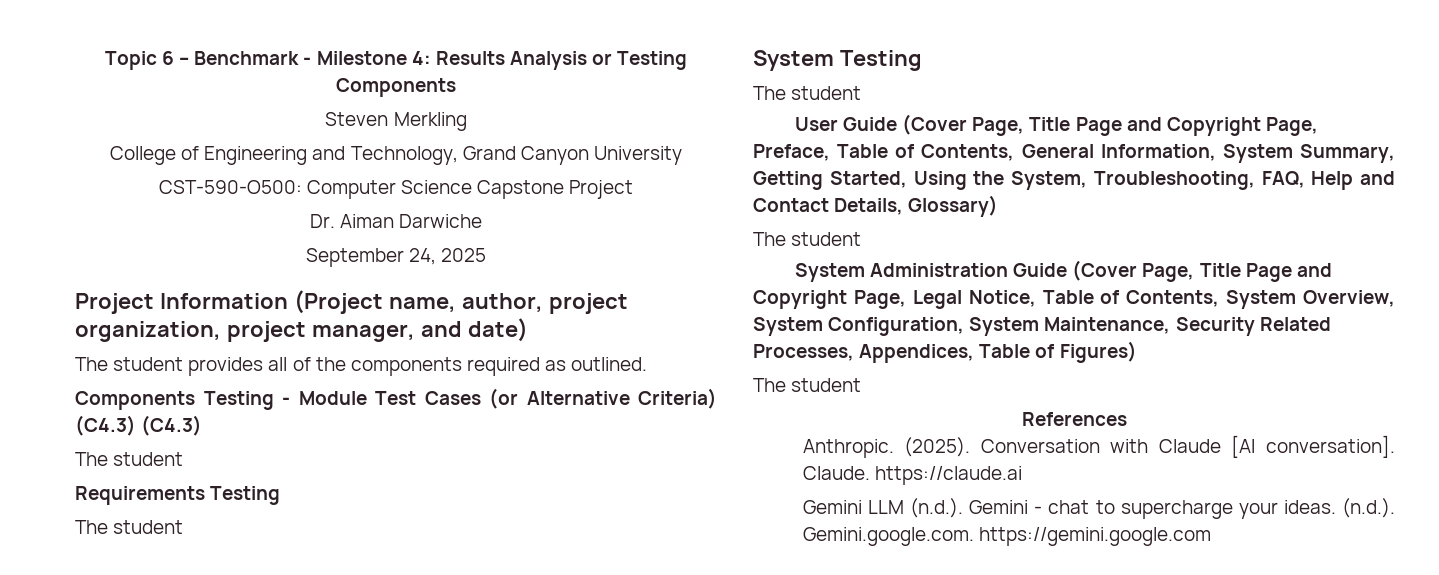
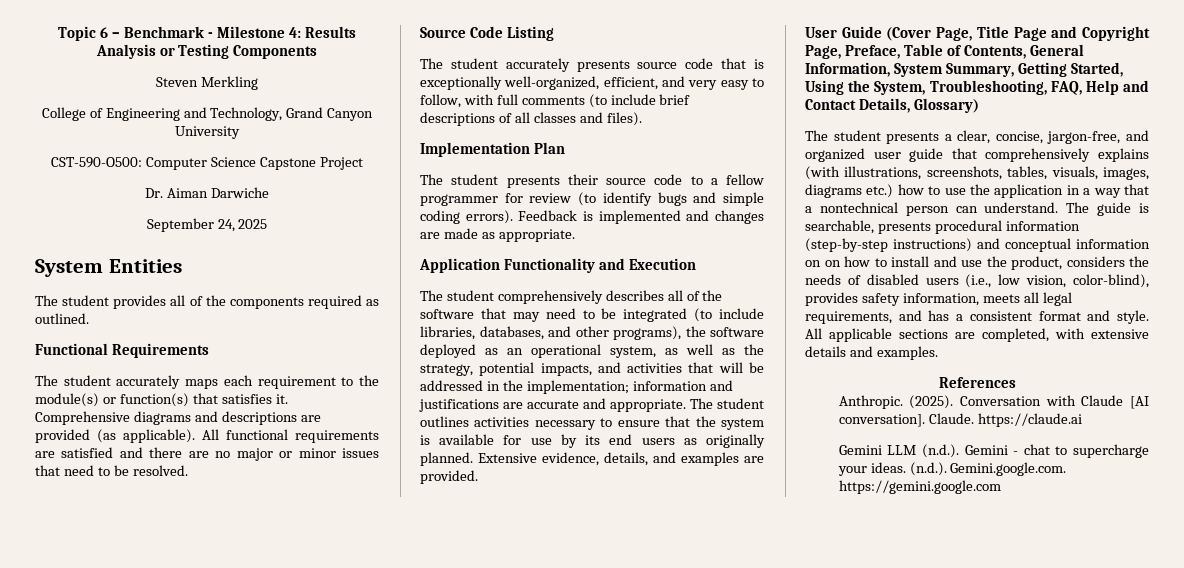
- Project Information (Project name, author, project organization, project manager, and date)
+ System Entities
- Components Testing - Module Test Cases (or Alternative Criteria) (C4.3) (C4.3)
- The student
- Requirements Testing
- The student
- System Testing
- The student
+ Functional Requirements
+ The student accurately maps each requirement to the module(s) or function(s) that satisfies it. Comprehensive diagrams and descriptions are provided (as applicable). All functional requirements are satisfied and there are no major or minor issues that need to be resolved.
+ Source Code Listing
+ The student accurately presents source code that is exceptionally well-organized, efficient, and very easy to follow, with full comments (to include brief descriptions of all classes and files).
+ Implementation Plan
+ The student presents their source code to a fellow programmer for review (to identify bugs and simple coding errors). Feedback is implemented and changes are made as appropriate.
+ Application Functionality and Execution
+ The student comprehensively describes all of the software that may need to be integrated (to include libraries, databases, and other programs), the software deployed as an operational system, as well as the strategy, potential impacts, and activities that will be addressed in the implementation; information and justifications are accurate and appropriate. The student outlines activities necessary to ensure that the system is available for use by its end users as originally planned. Extensive evidence, details, and examples are provided.
  User Guide (Cover Page, Title Page and Copyright Page, Preface, Table of Contents, General Information, System Summary, Getting Started, Using the System, Troubleshooting, FAQ, Help and Contact Details, Glossary)
- The student
- System Administration Guide (Cover Page, Title Page and Copyright Page, Legal Notice, Table of Contents, System Overview, System Configuration, System Maintenance, Security Related Processes, Appendices, Table of Figures)
- The student
+ The student presents a clear, concise, jargon-free, and organized user guide that comprehensively explains (with illustrations, screenshots, tables, visuals, images, diagrams etc.) how to use the application in a way that a nontechnical person can understand. The guide is searchable, presents procedural information (step-by-step instructions) and conceptual information on on how to install and use the product, considers the needs of disabled users (i.e., low vision, color-blind), provides safety information, meets all legal requirements, and has a consistent format and style. All applicable sections are completed, with extensive details and examples.

